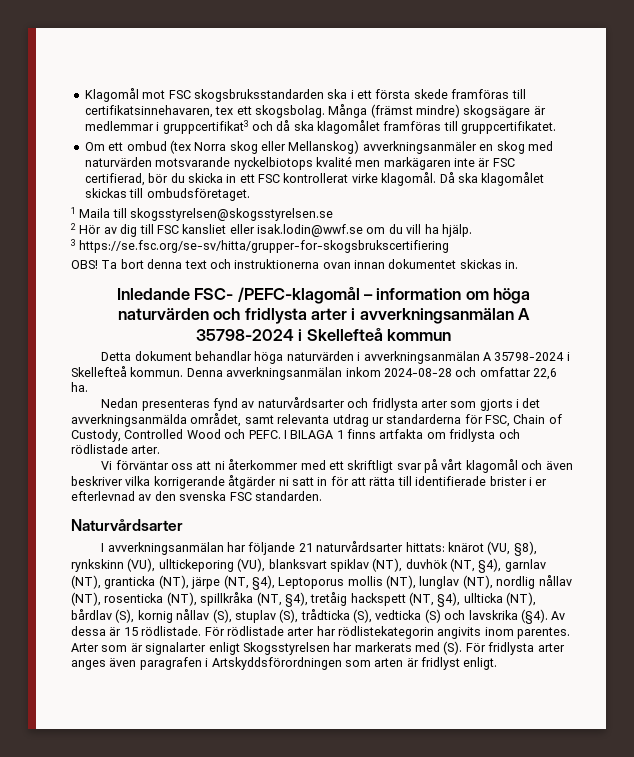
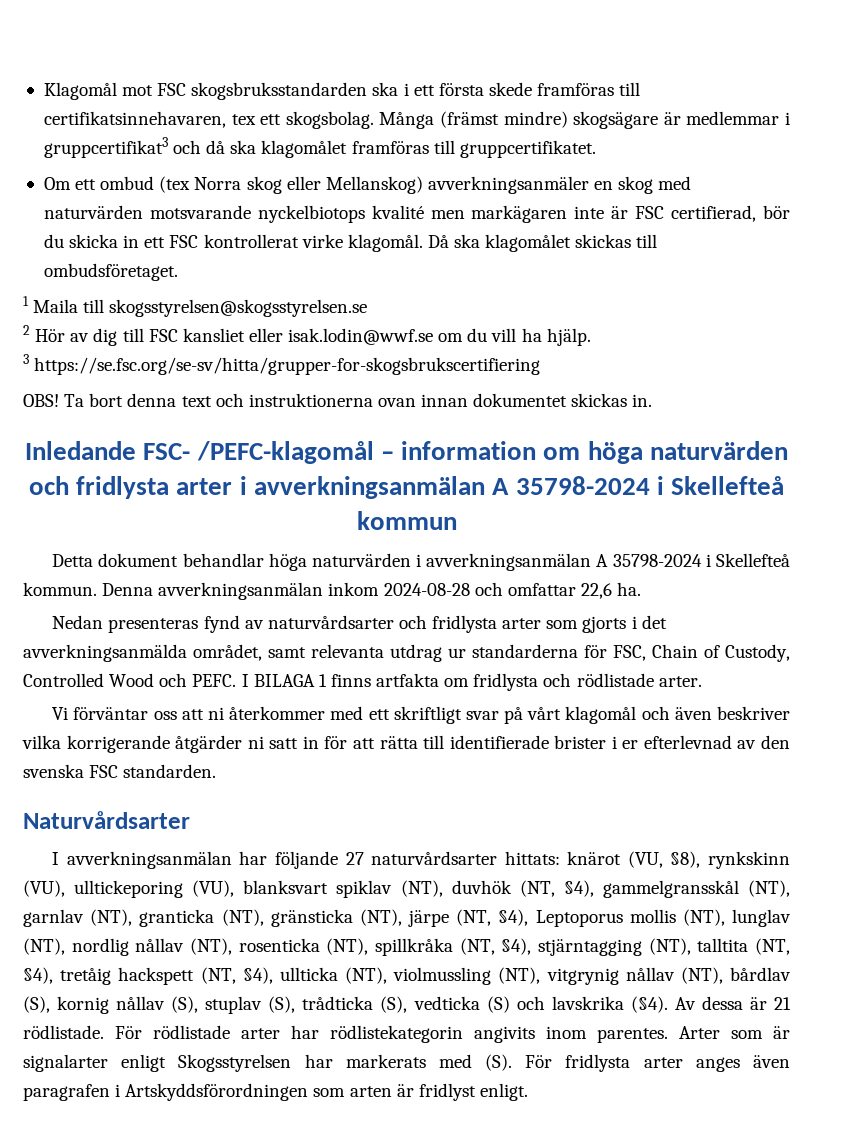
- I avverkningsanmälan har följande 21 naturvårdsarter hittats: knärot (VU, §8), rynkskinn (VU), ulltickeporing (VU), blanksvart spiklav (NT), duvhök (NT, §4), garnlav (NT), granticka (NT), järpe (NT, §4), Leptoporus mollis (NT), lunglav (NT), nordlig nållav (NT), rosenticka (NT), spillkråka (NT, §4), tretåig hackspett (NT, §4), ullticka (NT), bårdlav (S), kornig nållav (S), stuplav (S), trådticka (S), vedticka (S) och lavskrika (§4).
+ I avverkningsanmälan har följande 27 naturvårdsarter hittats: knärot (VU, §8), rynkskinn (VU), ulltickeporing (VU), blanksvart spiklav (NT), duvhök (NT, §4), gammelgransskål (NT), garnlav (NT), granticka (NT), gränsticka (NT), järpe (NT, §4), Leptoporus mollis (NT), lunglav (NT), nordlig nållav (NT), rosenticka (NT), spillkråka (NT, §4), stjärntagging (NT), talltita (NT, §4), tretåig hackspett (NT, §4), ullticka (NT), violmussling (NT), vitgrynig nållav (NT), bårdlav (S), kornig nållav (S), stuplav (S), trådticka (S), vedticka (S) och lavskrika (§4).
- Av dessa är 15 rödlistade.
+ Av dessa är 21 rödlistade.

